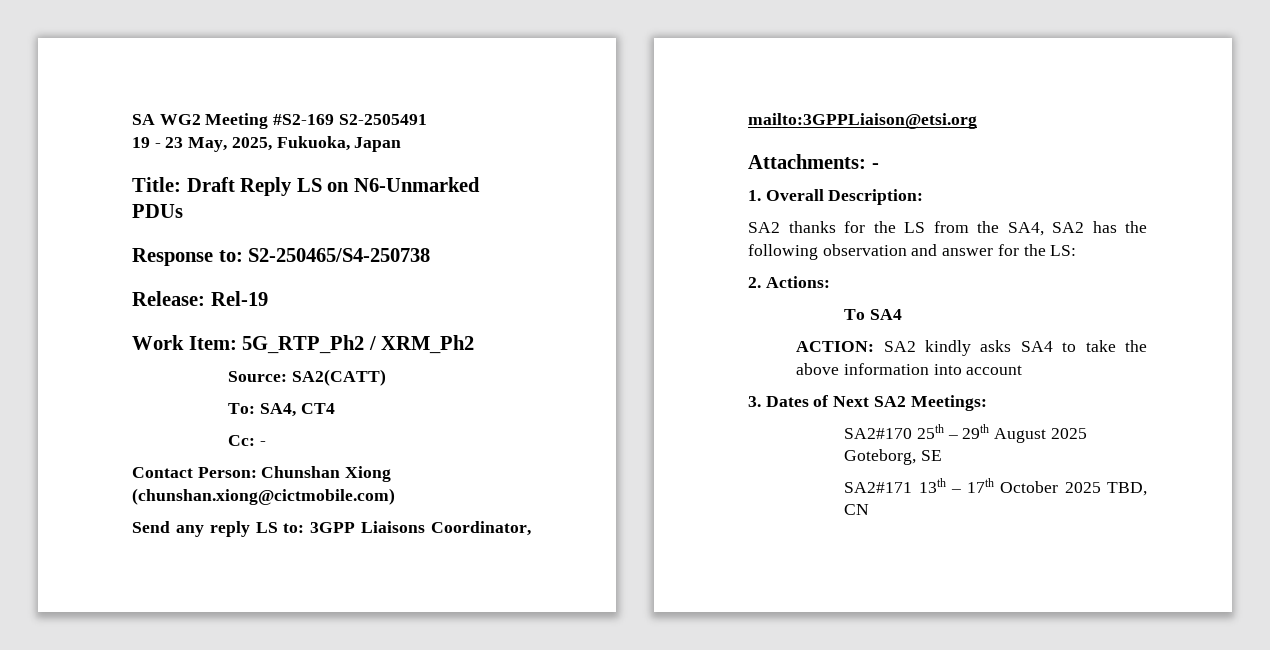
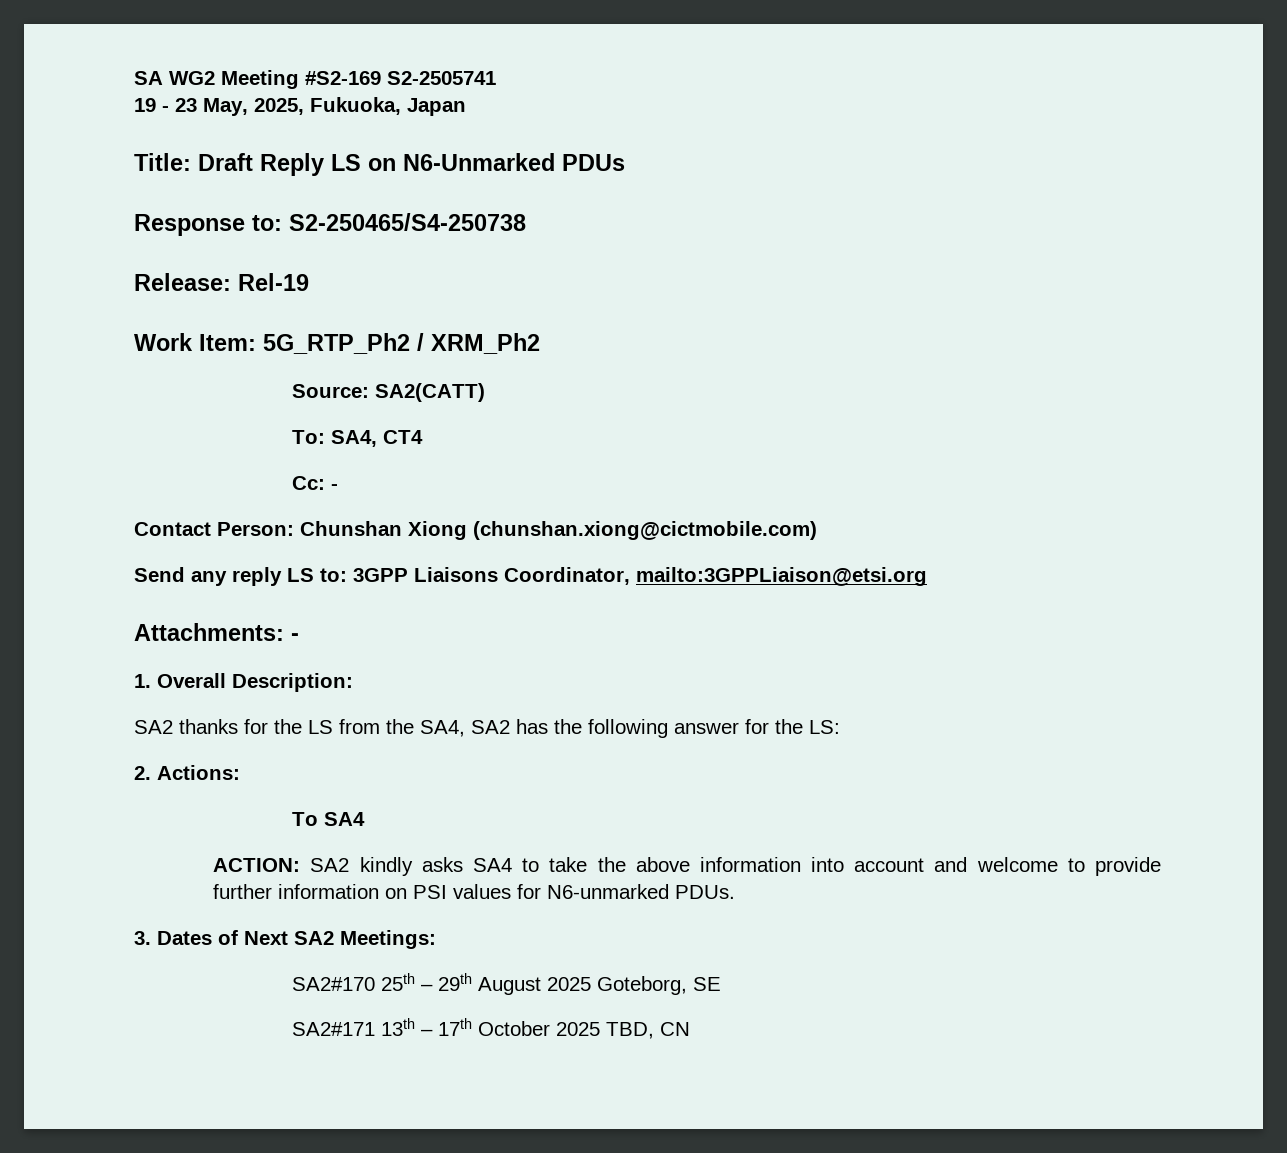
- SA WG2 Meeting #S2-169 S2-2505491
+ SA WG2 Meeting #S2-169 S2-2505741
- SA2 thanks for the LS from the SA4, SA2 has the following observation and answer for the LS:
+ SA2 thanks for the LS from the SA4, SA2 has the following answer for the LS:
- ACTION: SA2 kindly asks SA4 to take the above information into account
+ ACTION: SA2 kindly asks SA4 to take the above information into account and welcome to provide further information on PSI values for N6-unmarked PDUs.

